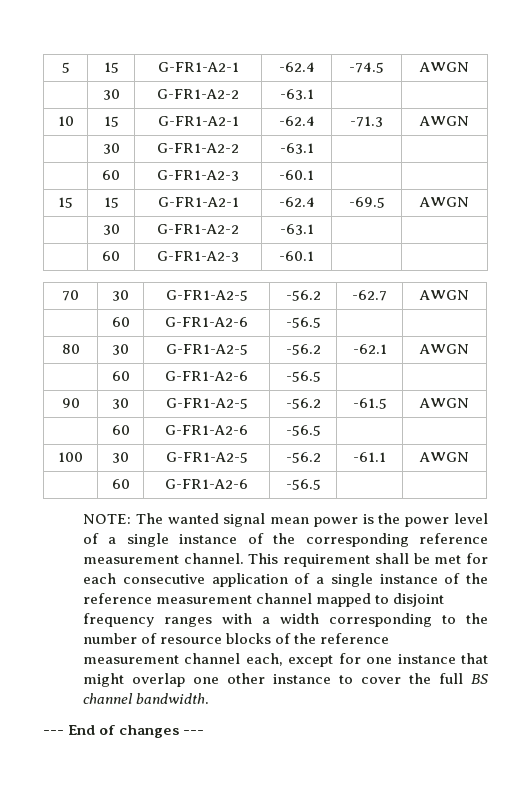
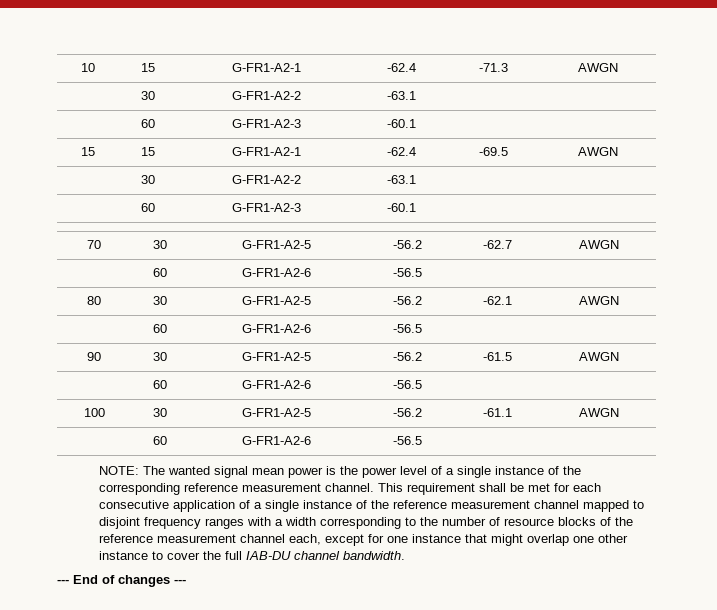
- 5 | 15 | G-FR1-A2-1 | -62.4 | -74.5 | AWGN
- | 30 | G-FR1-A2-2 | -63.1 | |
- This requirement shall be met for each consecutive application of a single instance of the reference measurement channel mapped to disjoint frequency ranges with a width corresponding to the number of resource blocks of the reference measurement channel each, except for one instance that might overlap one other instance to cover the full BS channel bandwidth.
+ This requirement shall be met for each consecutive application of a single instance of the reference measurement channel mapped to disjoint frequency ranges with a width corresponding to the number of resource blocks of the reference measurement channel each, except for one instance that might overlap one other instance to cover the full IAB-DU channel bandwidth.

